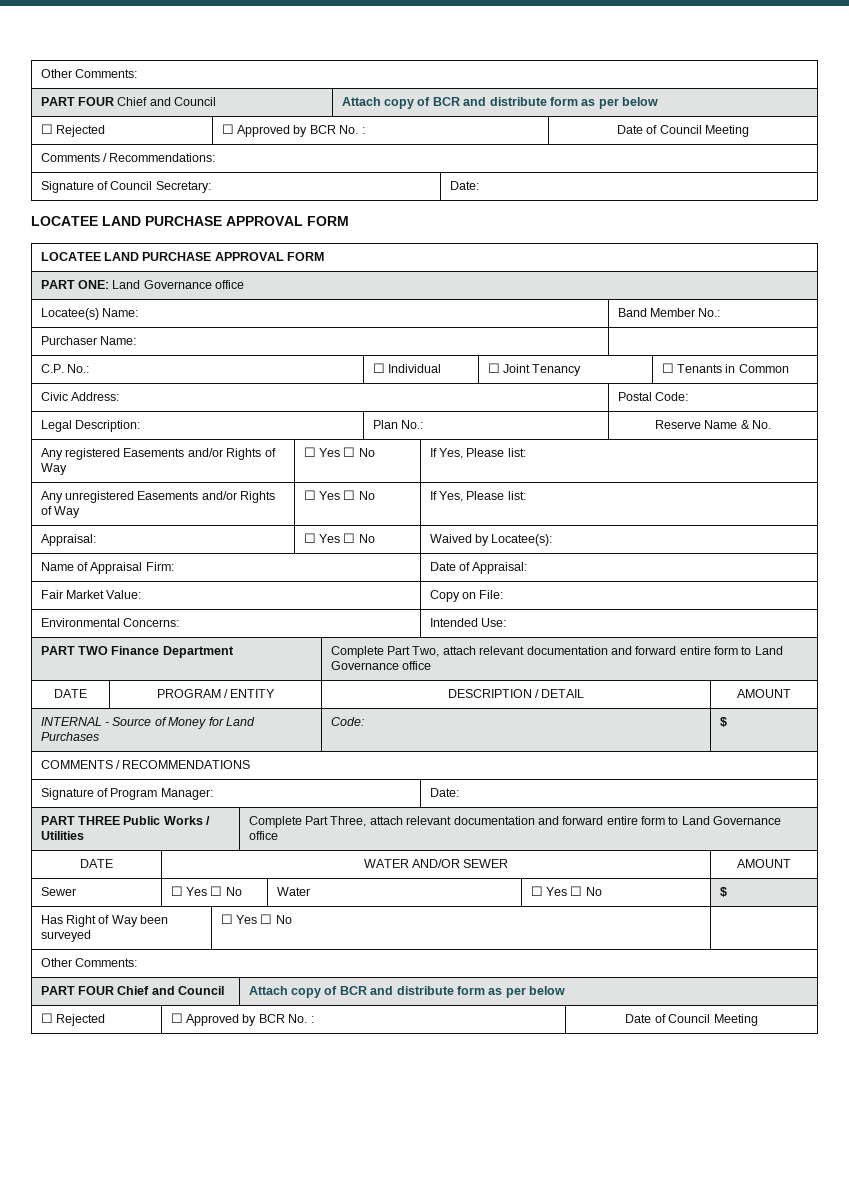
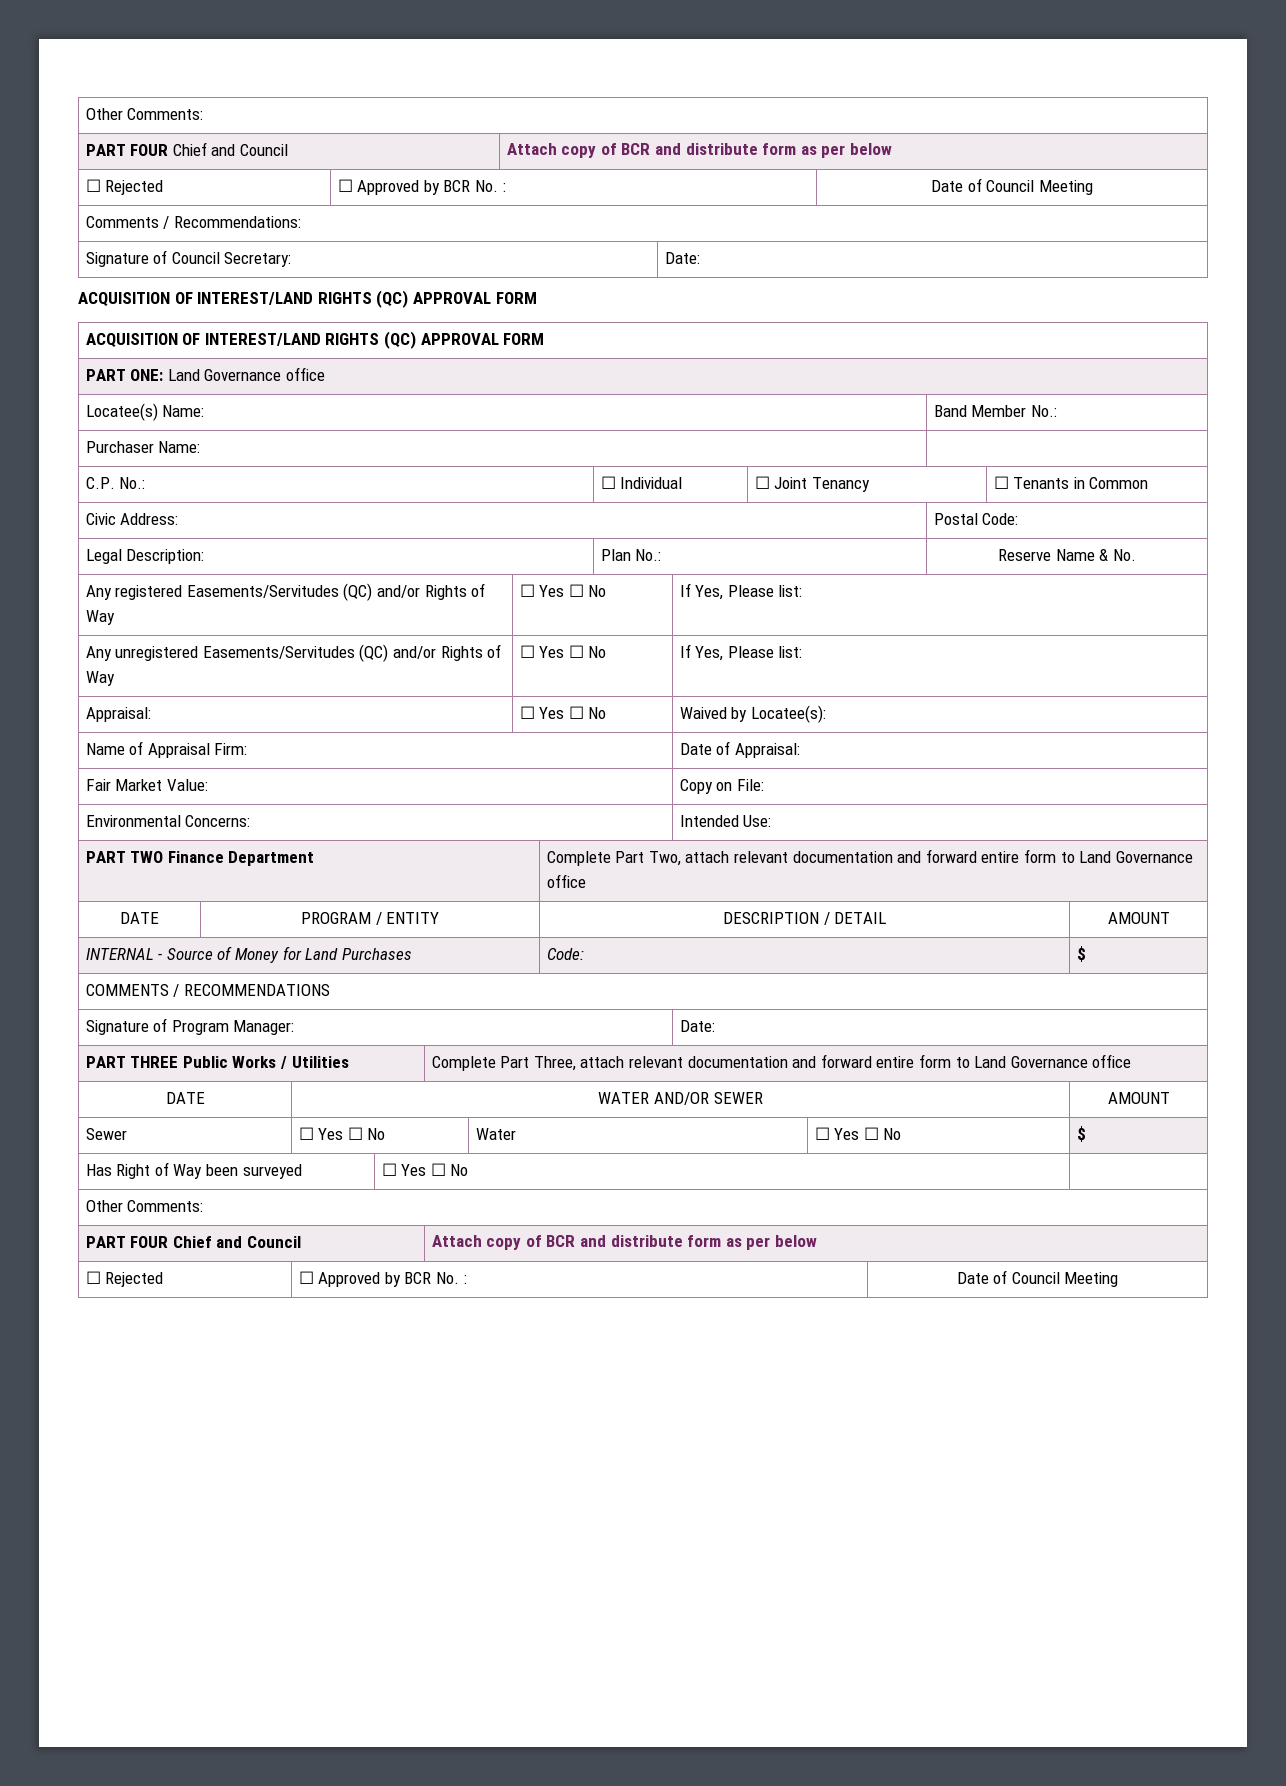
  Signature of Council Secretary: | Date:
- LOCATEE LAND PURCHASE APPROVAL FORM
- LOCATEE LAND PURCHASE APPROVAL FORM
+ ACQUISITION OF INTEREST/LAND RIGHTS (QC) APPROVAL FORM
+ ACQUISITION OF INTEREST/LAND RIGHTS (QC) APPROVAL FORM
- Any registered Easements and/or Rights of Way | ☐ Yes ☐ No | If Yes, Please list:
+ Any registered Easements/Servitudes (QC) and/or Rights of Way | ☐ Yes ☐ No | If Yes, Please list:
- Any unregistered Easements and/or Rights of Way | ☐ Yes ☐ No | If Yes, Please list:
+ Any unregistered Easements/Servitudes (QC) and/or Rights of Way | ☐ Yes ☐ No | If Yes, Please list:

